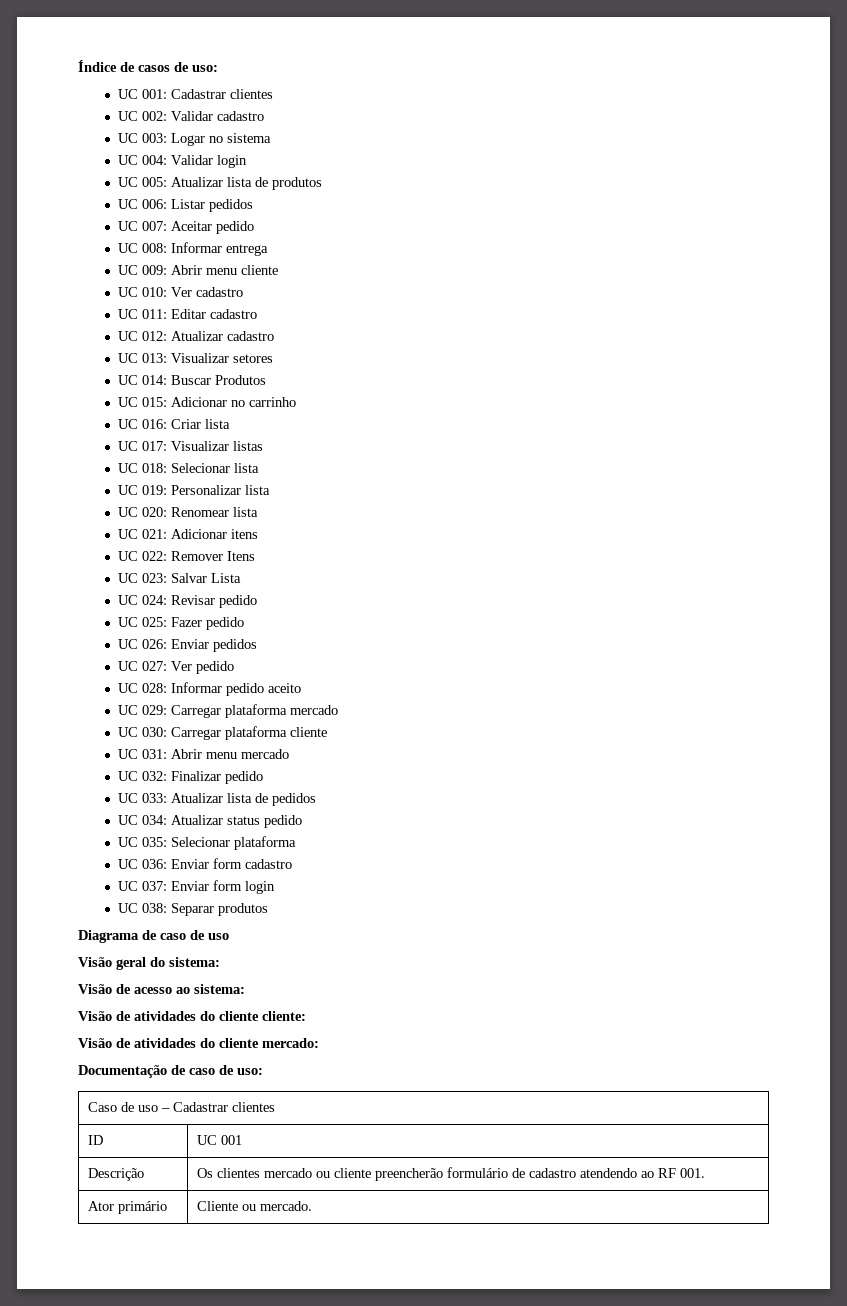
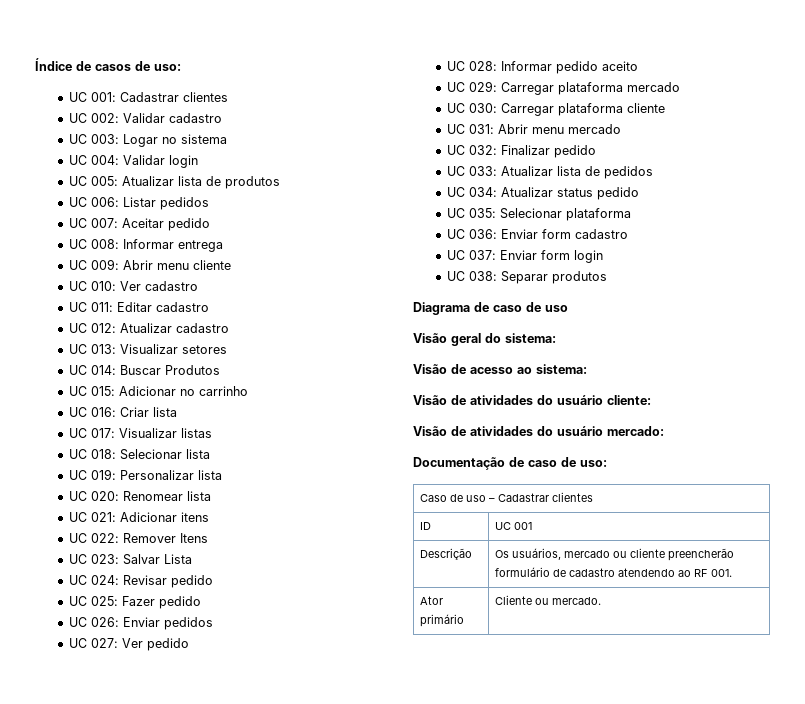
- Visão de atividades do cliente cliente:
+ Visão de atividades do usuário cliente:
- Visão de atividades do cliente mercado:
+ Visão de atividades do usuário mercado:
- Descrição | Os clientes mercado ou cliente preencherão formulário de cadastro atendendo ao RF 001.
+ Descrição | Os usuários, mercado ou cliente preencherão formulário de cadastro atendendo ao RF 001.

